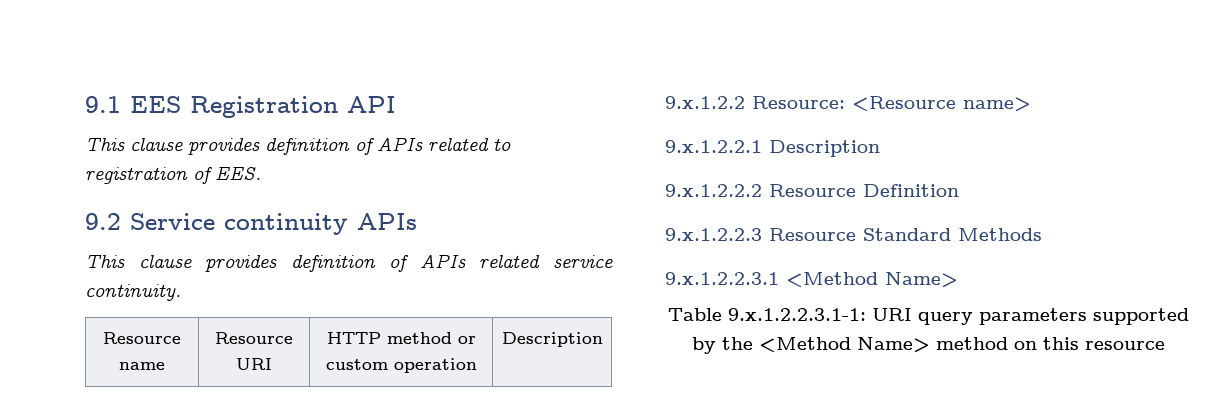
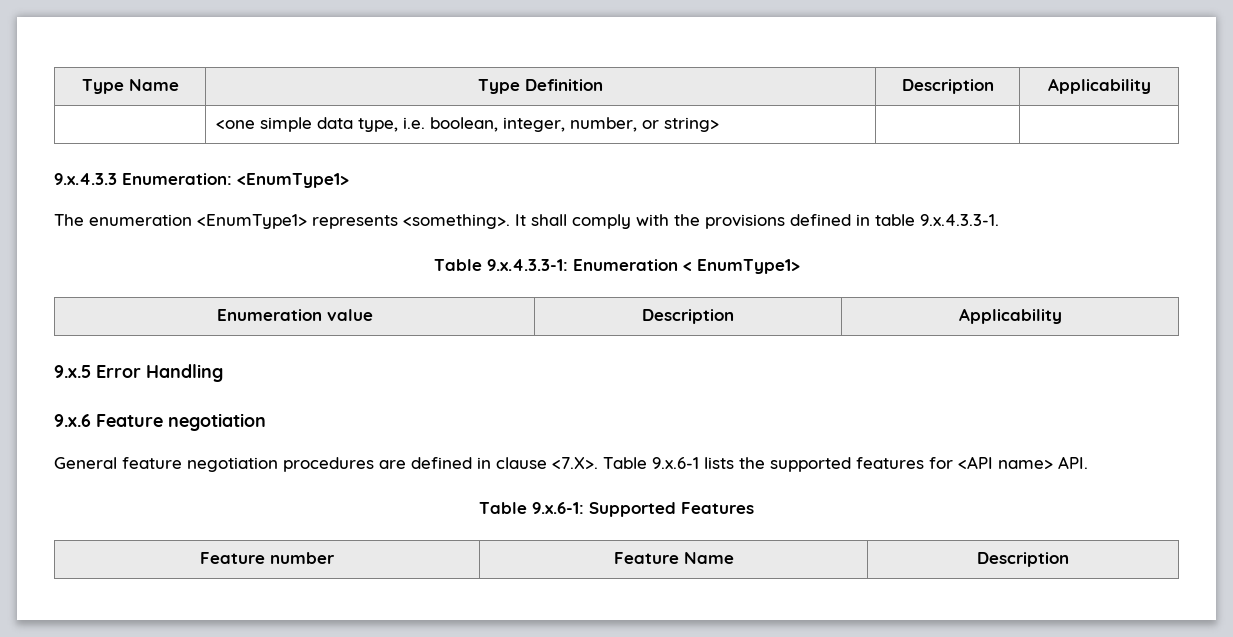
- 9.1 EES Registration API
- This clause provides definition of APIs related to registration of EES.
- 9.2 Service continuity APIs
- This clause provides definition of APIs related service continuity.
- Resource name | Resource URI | HTTP method or custom operation | Description
- 9.x.1.2.2 Resource: <Resource name>
- 9.x.1.2.2.1 Description
- 9.x.1.2.2.2 Resource Definition
- 9.x.1.2.2.3 Resource Standard Methods
- 9.x.1.2.2.3.1 <Method Name>
- Table 9.x.1.2.2.3.1-1: URI query parameters supported by the <Method Name> method on this resource
+ Type Name | Type Definition | Description | Applicability
+ | <one simple data type, i.e. boolean, integer, number, or string> | |
+ 9.x.4.3.3 Enumeration: <EnumType1>
+ The enumeration <EnumType1> represents <something>. It shall comply with the provisions defined in table 9.x.4.3.3-1.
+ Table 9.x.4.3.3-1: Enumeration < EnumType1>
+ Enumeration value | Description | Applicability
+ 9.x.5 Error Handling
+ 9.x.6 Feature negotiation
+ General feature negotiation procedures are defined in clause <7.X>. Table 9.x.6-1 lists the supported features for <API name> API.
+ Table 9.x.6-1: Supported Features
+ Feature number | Feature Name | Description

